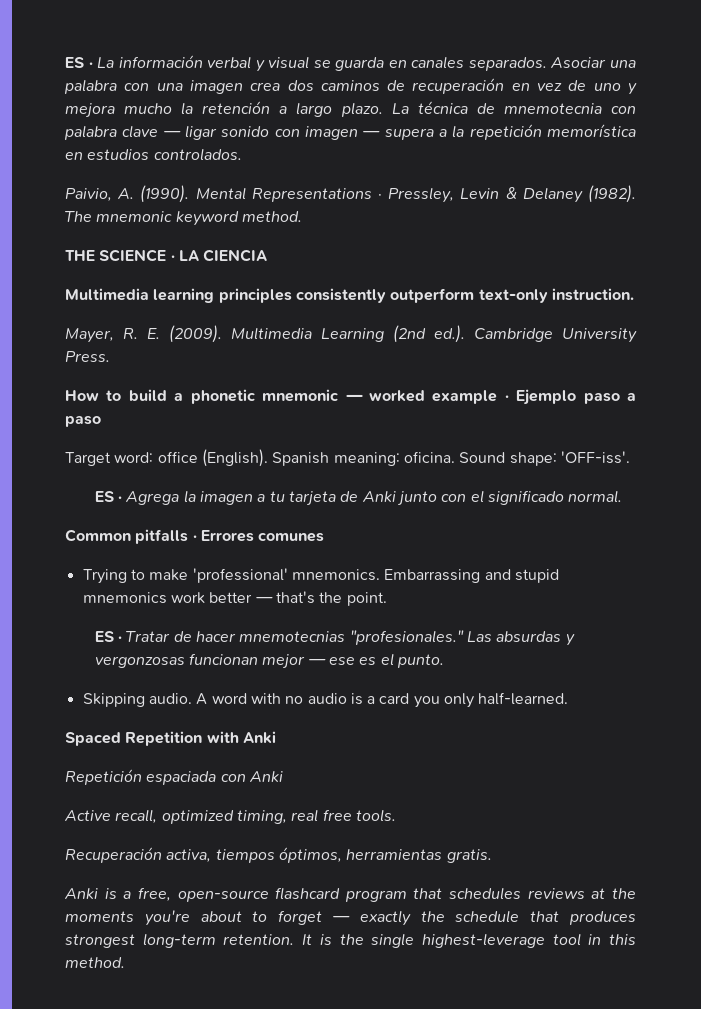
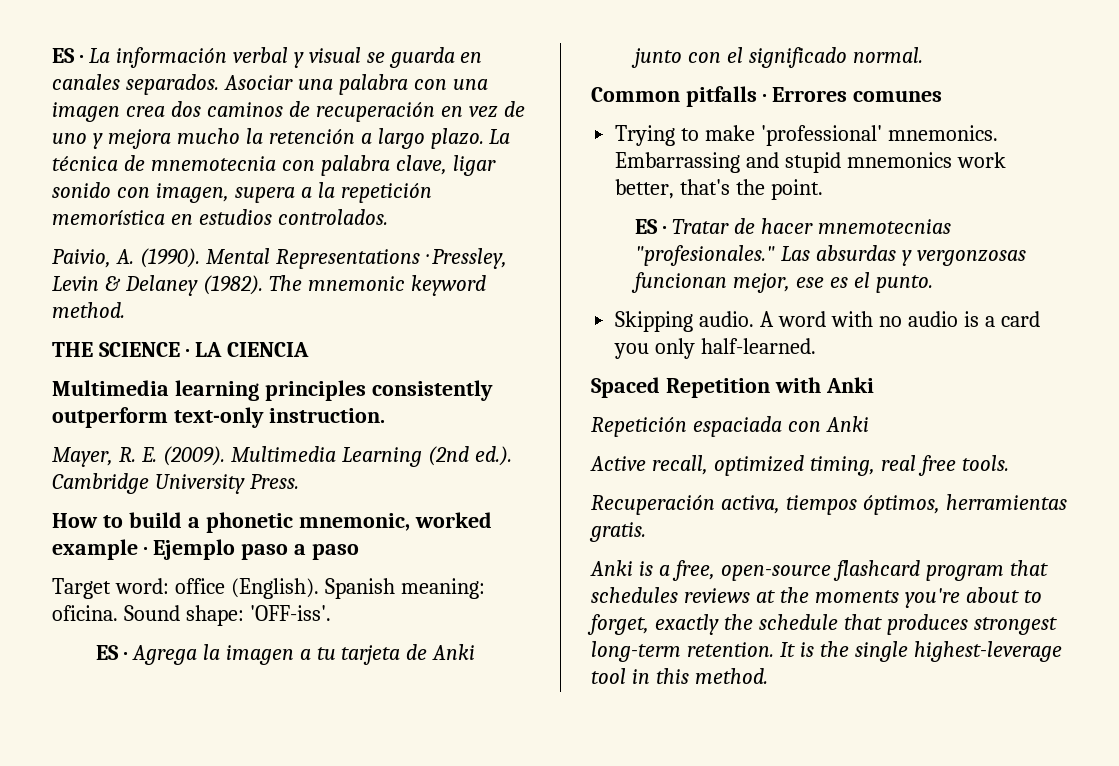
- La técnica de mnemotecnia con palabra clave — ligar sonido con imagen — supera a la repetición memorística en estudios controlados.
+ La técnica de mnemotecnia con palabra clave, ligar sonido con imagen, supera a la repetición memorística en estudios controlados.
- How to build a phonetic mnemonic — worked example · Ejemplo paso a paso
+ How to build a phonetic mnemonic, worked example · Ejemplo paso a paso
- Embarrassing and stupid mnemonics work better — that's the point.
+ Embarrassing and stupid mnemonics work better, that's the point.
- Las absurdas y vergonzosas funcionan mejor — ese es el punto.
+ Las absurdas y vergonzosas funcionan mejor, ese es el punto.
- Anki is a free, open-source flashcard program that schedules reviews at the moments you're about to forget — exactly the schedule that produces strongest long-term retention.
+ Anki is a free, open-source flashcard program that schedules reviews at the moments you're about to forget, exactly the schedule that produces strongest long-term retention.

